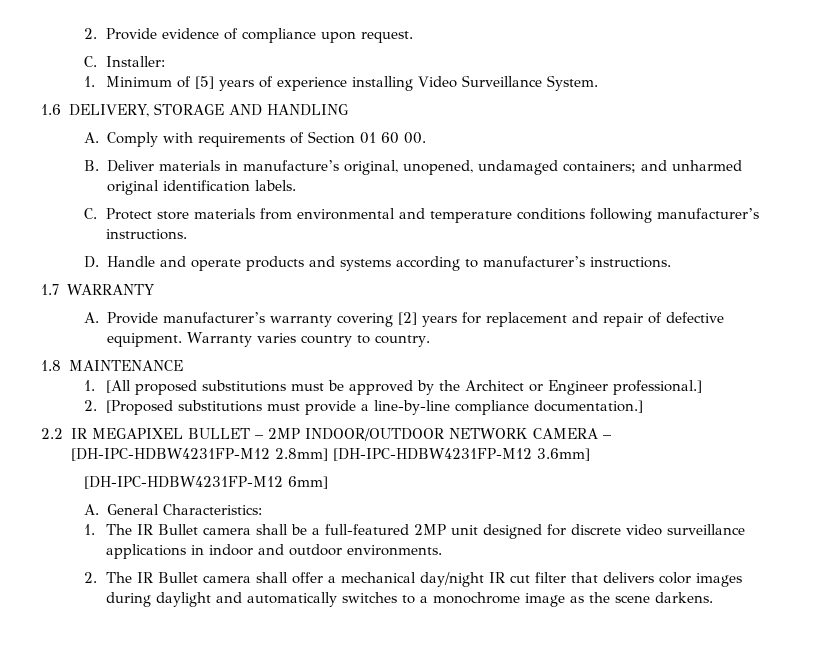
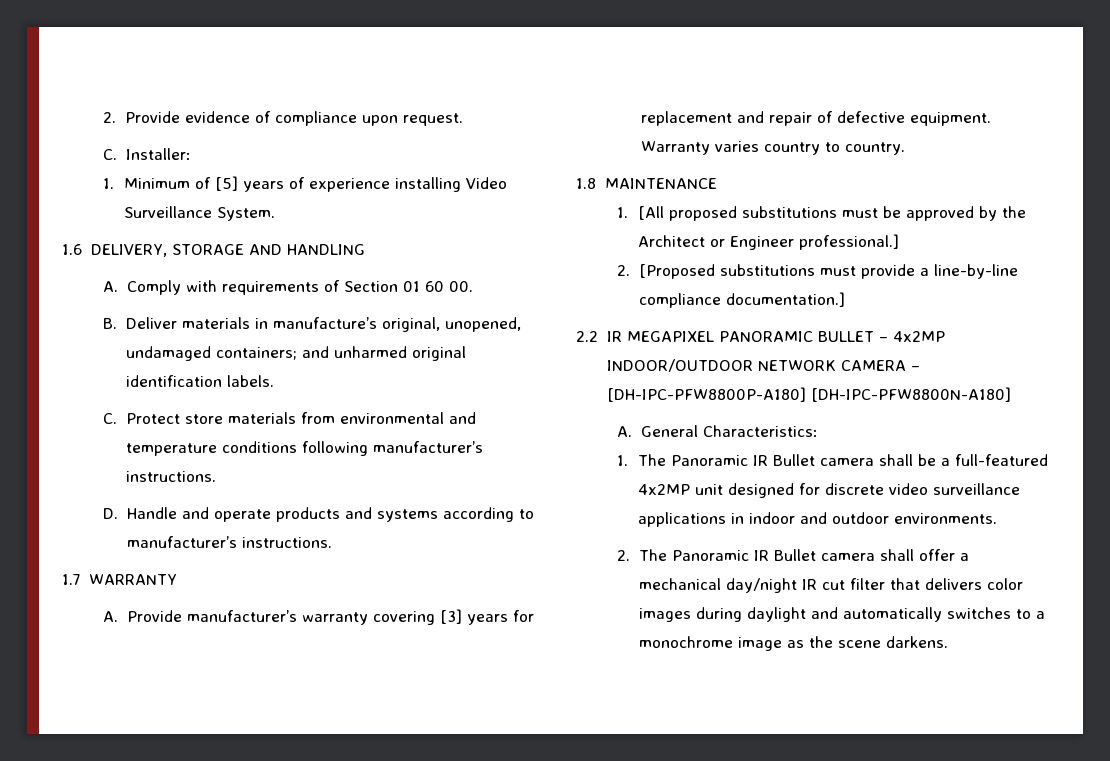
- A. Provide manufacturer’s warranty covering [2] years for replacement and repair of defective equipment.
+ A. Provide manufacturer’s warranty covering [3] years for replacement and repair of defective equipment.
- 2.2 IR MEGAPIXEL BULLET – 2MP INDOOR/OUTDOOR NETWORK CAMERA – [DH-IPC-HDBW4231FP-M12 2.8mm] [DH-IPC-HDBW4231FP-M12 3.6mm]
- [DH-IPC-HDBW4231FP-M12 6mm]
+ 2.2 IR MEGAPIXEL PANORAMIC BULLET – 4x2MP INDOOR/OUTDOOR NETWORK CAMERA – [DH-IPC-PFW8800P-A180] [DH-IPC-PFW8800N-A180]
- 1. The IR Bullet camera shall be a full-featured 2MP unit designed for discrete video surveillance applications in indoor and outdoor environments.
+ 1. The Panoramic IR Bullet camera shall be a full-featured 4x2MP unit designed for discrete video surveillance applications in indoor and outdoor environments.
- 2. The IR Bullet camera shall offer a mechanical day/night IR cut filter that delivers color images during daylight and automatically switches to a monochrome image as the scene darkens.
+ 2. The Panoramic IR Bullet camera shall offer a mechanical day/night IR cut filter that delivers color images during daylight and automatically switches to a monochrome image as the scene darkens.

